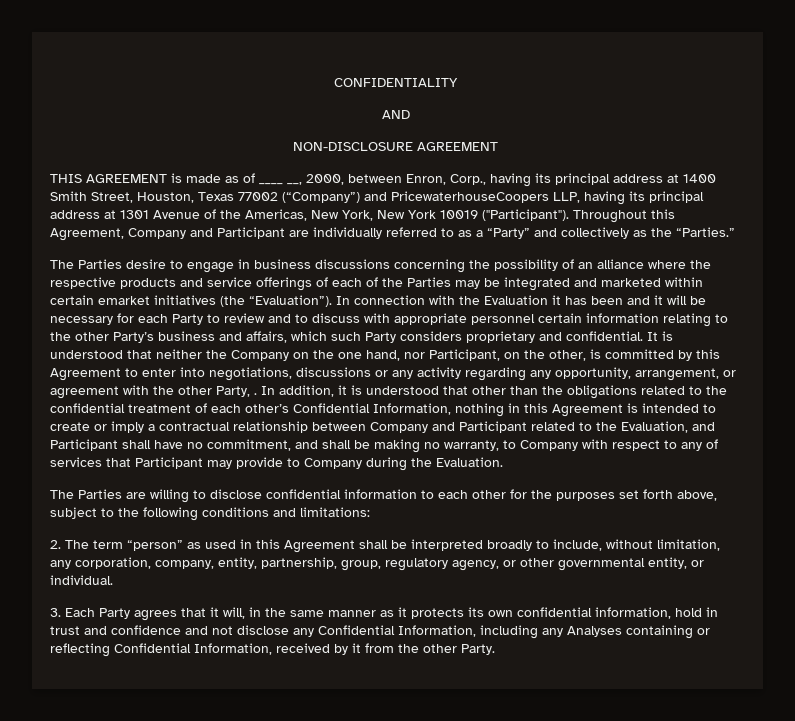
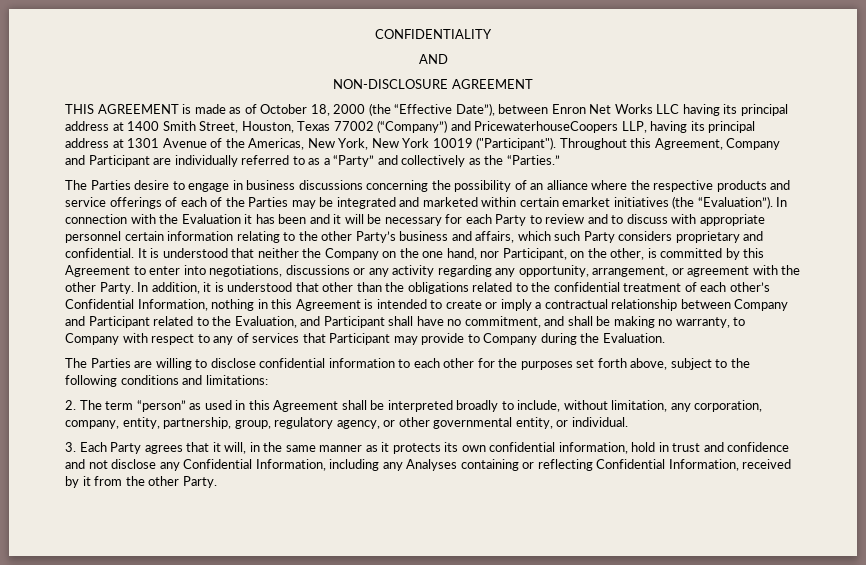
- THIS AGREEMENT is made as of ____ __, 2000, between Enron, Corp., having its principal address at 1400 Smith Street, Houston, Texas 77002 (“Company”) and PricewaterhouseCoopers LLP, having its principal address at 1301 Avenue of the Americas, New York, New York 10019 ("Participant").
+ THIS AGREEMENT is made as of October 18, 2000 (the “Effective Date”), between Enron Net Works LLC having its principal address at 1400 Smith Street, Houston, Texas 77002 (“Company”) and PricewaterhouseCoopers LLP, having its principal address at 1301 Avenue of the Americas, New York, New York 10019 ("Participant").
- It is understood that neither the Company on the one hand, nor Participant, on the other, is committed by this Agreement to enter into negotiations, discussions or any activity regarding any opportunity, arrangement, or agreement with the other Party, .
+ It is understood that neither the Company on the one hand, nor Participant, on the other, is committed by this Agreement to enter into negotiations, discussions or any activity regarding any opportunity, arrangement, or agreement with the other Party.

